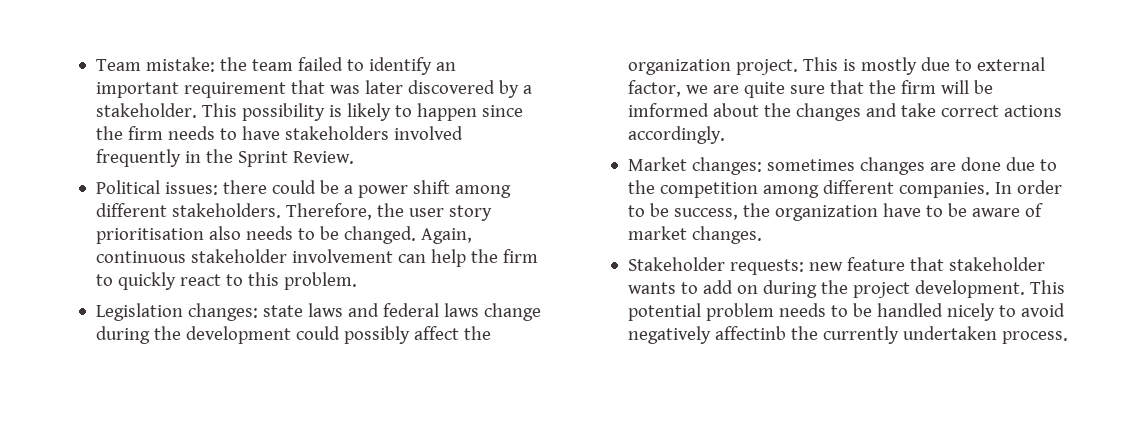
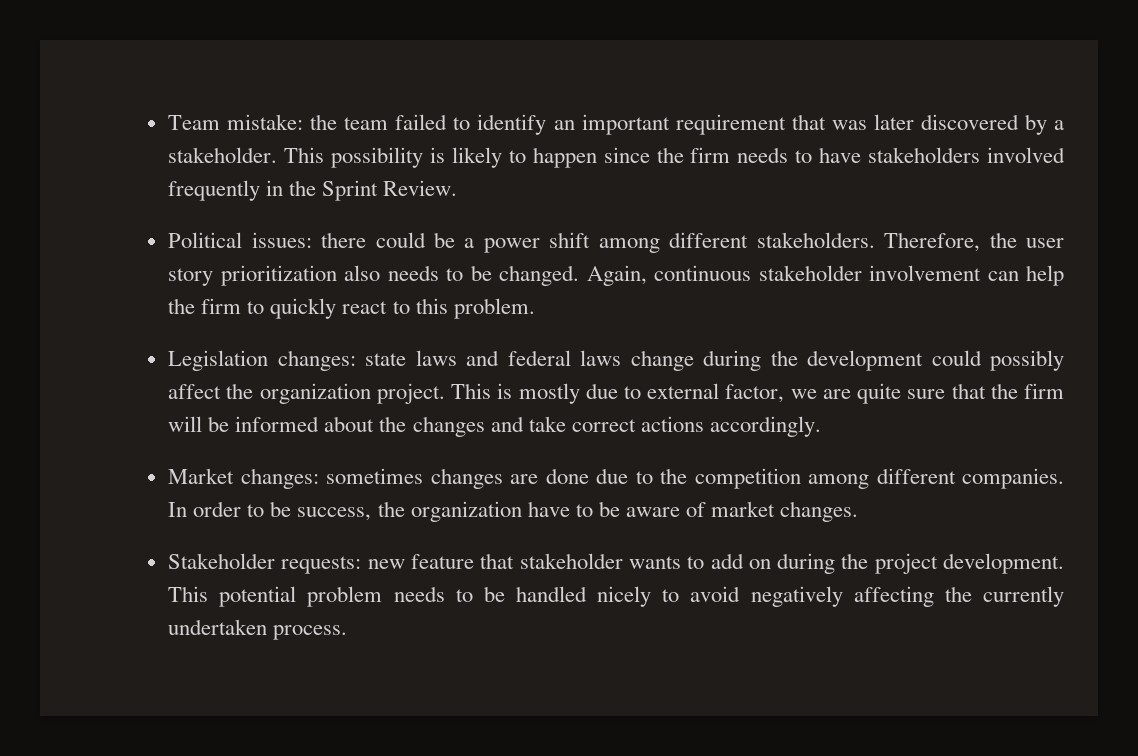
- Therefore, the user story prioritisation also needs to be changed.
+ Therefore, the user story prioritization also needs to be changed.
- This is mostly due to external factor, we are quite sure that the firm will be imformed about the changes and take correct actions accordingly.
+ This is mostly due to external factor, we are quite sure that the firm will be informed about the changes and take correct actions accordingly.
- This potential problem needs to be handled nicely to avoid negatively affectinb the currently undertaken process.
+ This potential problem needs to be handled nicely to avoid negatively affecting the currently undertaken process.

